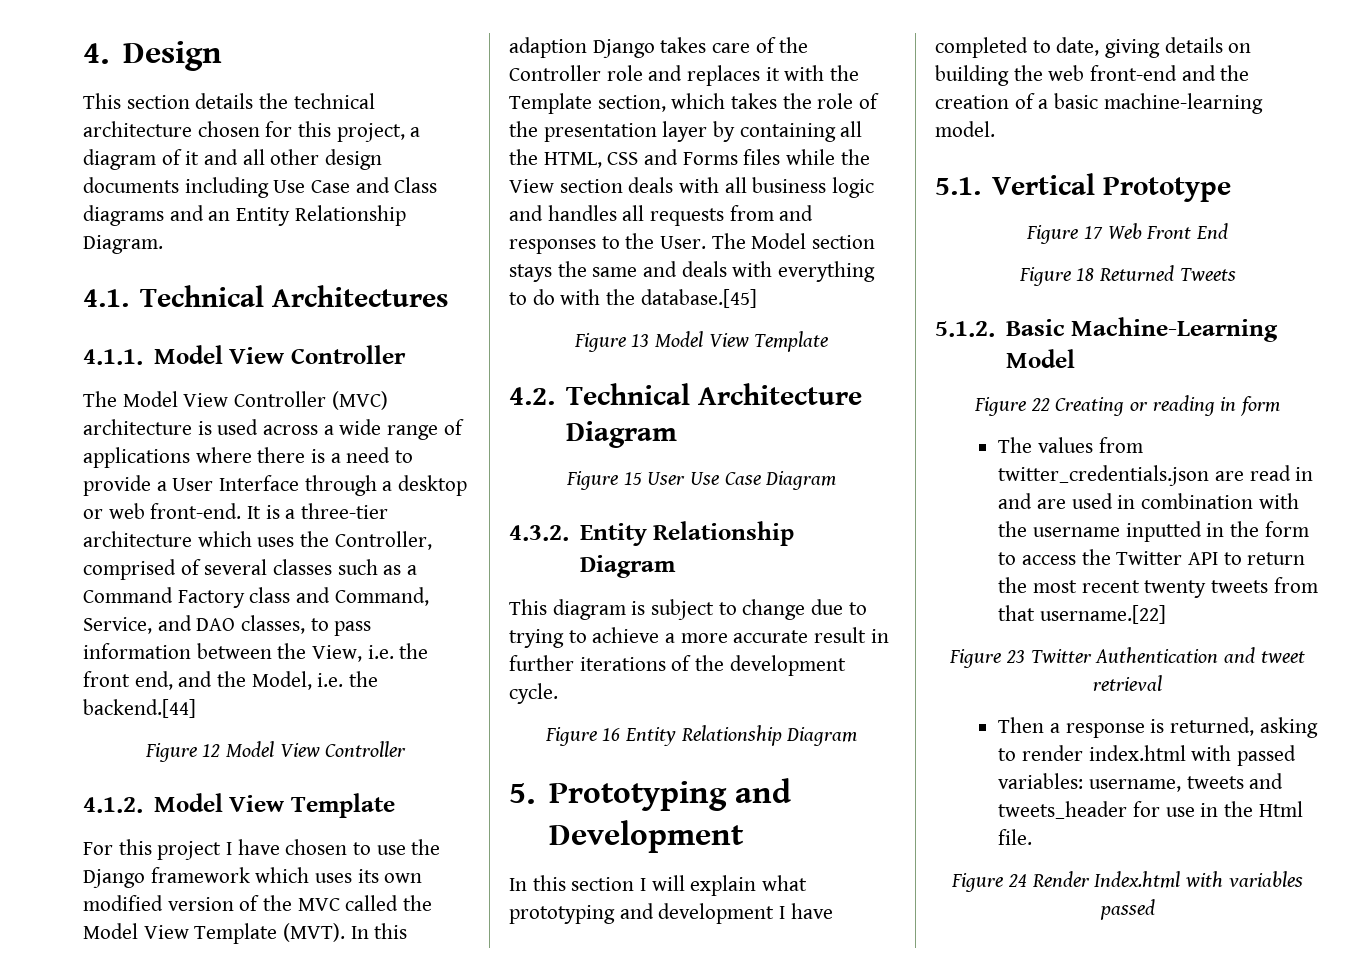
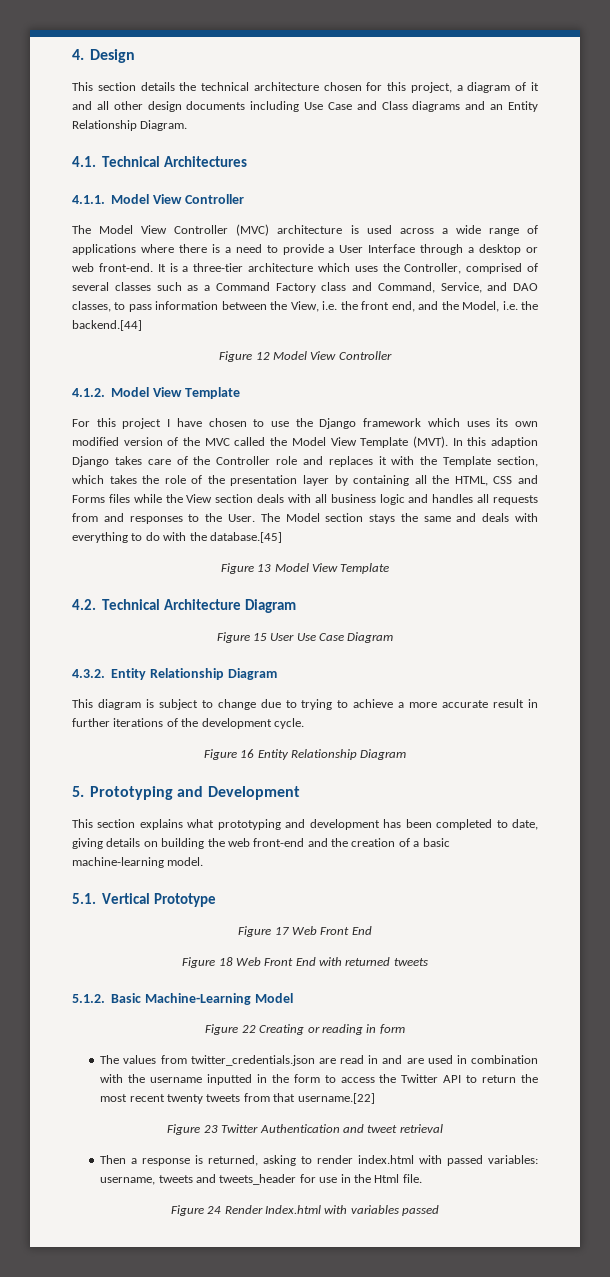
- In this section I will explain what prototyping and development I have completed to date, giving details on building the web front-end and the creation of a basic machine-learning model.
+ This section explains what prototyping and development has been completed to date, giving details on building the web front-end and the creation of a basic machine-learning model.
- Figure 18 Returned Tweets
+ Figure 18 Web Front End with returned tweets

